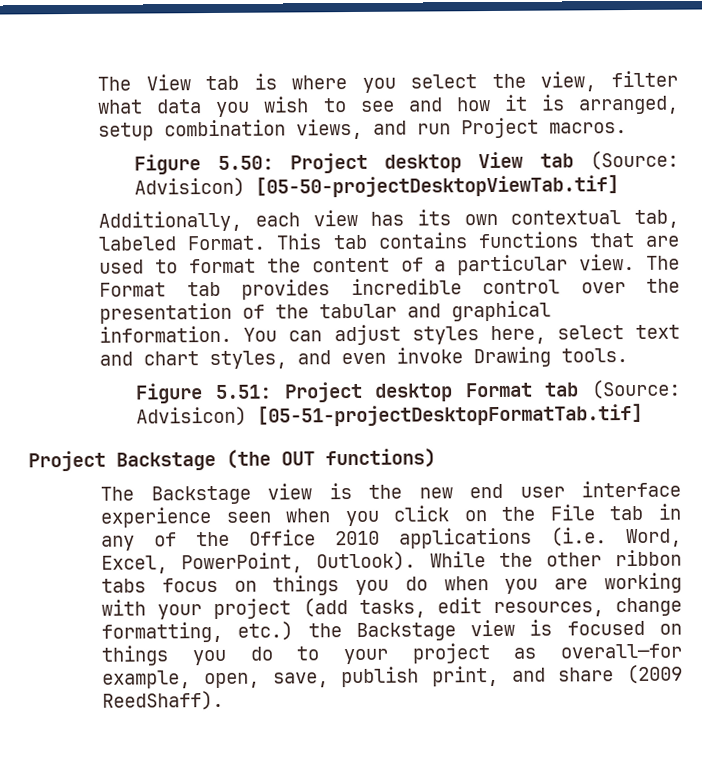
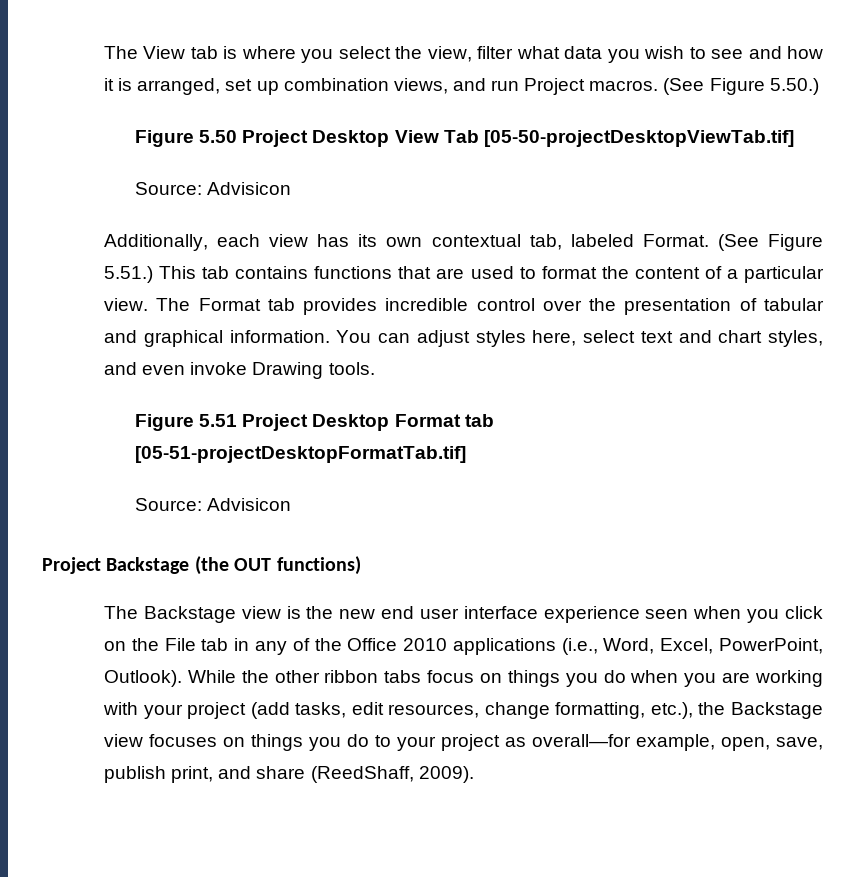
- The View tab is where you select the view, filter what data you wish to see and how it is arranged, setup combination views, and run Project macros.
- Figure 5.50: Project desktop View tab (Source: Advisicon) [05-50-projectDesktopViewTab.tif]
+ The View tab is where you select the view, filter what data you wish to see and how it is arranged, set up combination views, and run Project macros. (See Figure 5.50.)
+ Figure 5.50 Project Desktop View Tab [05-50-projectDesktopViewTab.tif]
+ Source: Advisicon
- This tab contains functions that are used to format the content of a particular view.
+ (See Figure 5.51.) This tab contains functions that are used to format the content of a particular view.
- The Format tab provides incredible control over the presentation of the tabular and graphical information.
+ The Format tab provides incredible control over the presentation of tabular and graphical information.
- Figure 5.51: Project desktop Format tab (Source: Advisicon) [05-51-projectDesktopFormatTab.tif]
+ Figure 5.51 Project Desktop Format tab [05-51-projectDesktopFormatTab.tif]
+ Source: Advisicon
- The Backstage view is the new end user interface experience seen when you click on the File tab in any of the Office 2010 applications (i.e. Word, Excel, PowerPoint, Outlook).
+ The Backstage view is the new end user interface experience seen when you click on the File tab in any of the Office 2010 applications (i.e., Word, Excel, PowerPoint, Outlook).
- While the other ribbon tabs focus on things you do when you are working with your project (add tasks, edit resources, change formatting, etc.) the Backstage view is focused on things you do to your project as overall—for example, open, save, publish print, and share (2009 ReedShaff).
+ While the other ribbon tabs focus on things you do when you are working with your project (add tasks, edit resources, change formatting, etc.), the Backstage view focuses on things you do to your project as overall—for example, open, save, publish print, and share (ReedShaff, 2009).

